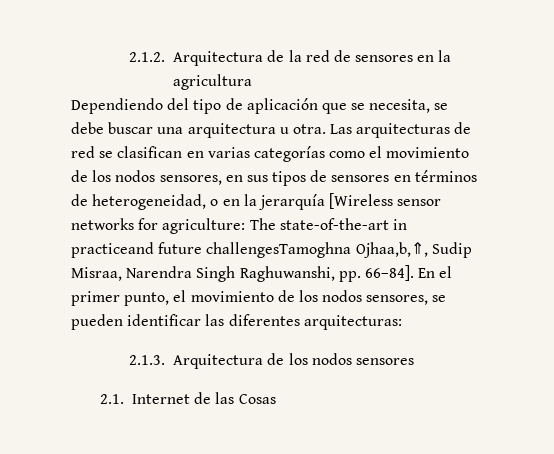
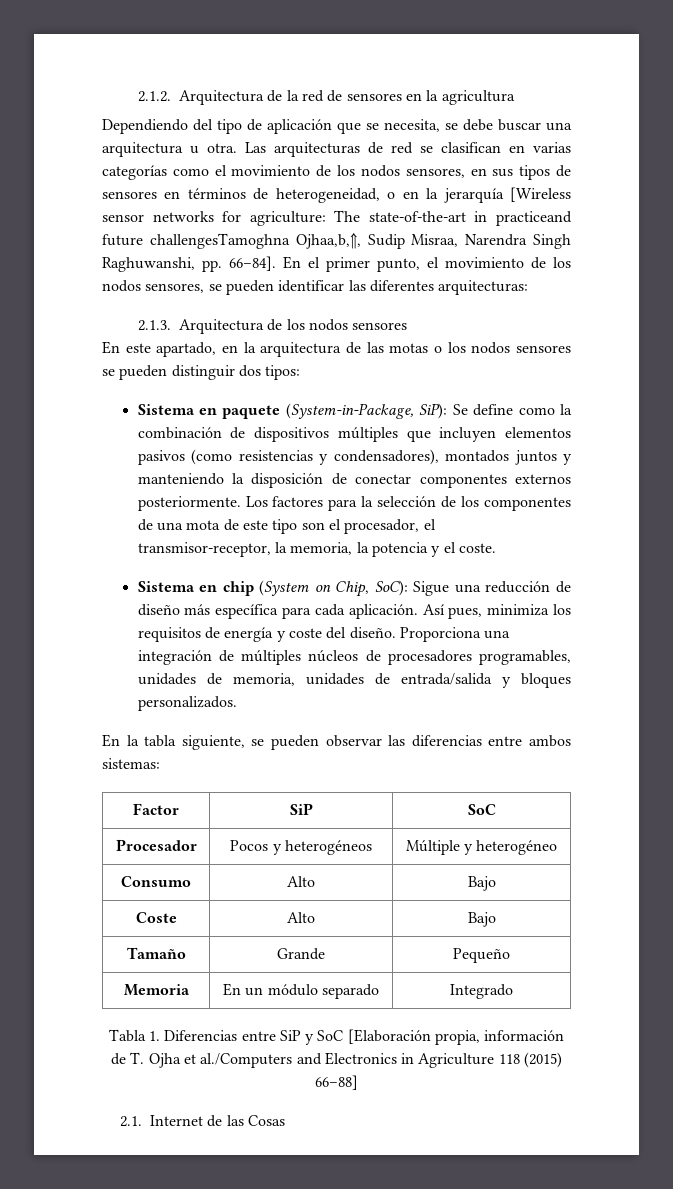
+ En este apartado, en la arquitectura de las motas o los nodos sensores se pueden distinguir dos tipos:
+ Sistema en paquete (System-in-Package, SiP): Se define como la combinación de dispositivos múltiples que incluyen elementos pasivos (como resistencias y condensadores), montados juntos y manteniendo la disposición de conectar componentes externos posteriormente. Los factores para la selección de los componentes de una mota de este tipo son el procesador, el transmisor-receptor, la memoria, la potencia y el coste.
+ Sistema en chip (System on Chip, SoC): Sigue una reducción de diseño más específica para cada aplicación. Así pues, minimiza los requisitos de energía y coste del diseño. Proporciona una integración de múltiples núcleos de procesadores programables, unidades de memoria, unidades de entrada/salida y bloques personalizados.
+ En la tabla siguiente, se pueden observar las diferencias entre ambos sistemas:
+ Factor | SiP | SoC
+ Procesador | Pocos y heterogéneos | Múltiple y heterogéneo
+ Consumo | Alto | Bajo
+ Coste | Alto | Bajo
+ Tamaño | Grande | Pequeño
+ Memoria | En un módulo separado | Integrado
+ Tabla 1. Diferencias entre SiP y SoC [Elaboración propia, información de T. Ojha et al./Computers and Electronics in Agriculture 118 (2015) 66–88]

